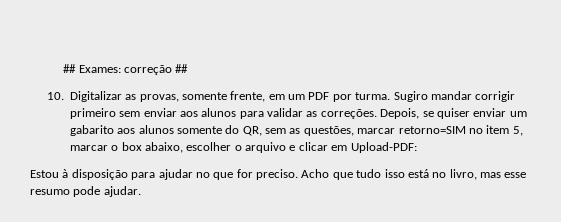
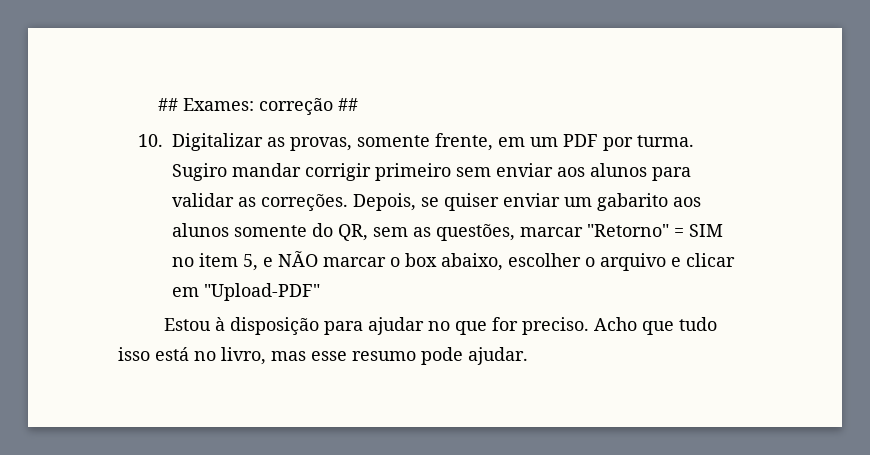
- Depois, se quiser enviar um gabarito aos alunos somente do QR, sem as questões, marcar retorno=SIM no item 5, marcar o box abaixo, escolher o arquivo e clicar em Upload-PDF:
+ Depois, se quiser enviar um gabarito aos alunos somente do QR, sem as questões, marcar "Retorno" = SIM no item 5, e NÃO marcar o box abaixo, escolher o arquivo e clicar em "Upload-PDF"

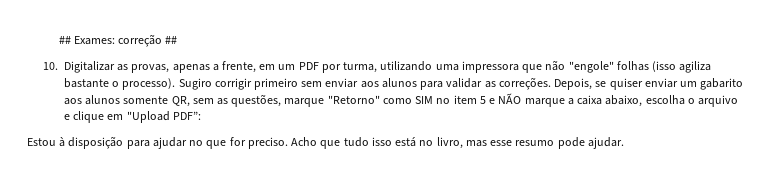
- 10. Digitalizar as provas, somente frente, em um PDF por turma. Sugiro mandar corrigir primeiro sem enviar aos alunos para validar as correções.
+ 10. Digitalizar as provas, apenas a frente, em um PDF por turma, utilizando uma impressora que não "engole" folhas (isso agiliza bastante o processo). Sugiro corrigir primeiro sem enviar aos alunos para validar as correções.
- Depois, se quiser enviar um gabarito aos alunos somente do QR, sem as questões, marcar "Retorno" = SIM no item 5, e NÃO marcar o box abaixo, escolher o arquivo e clicar em "Upload-PDF"
+ Depois, se quiser enviar um gabarito aos alunos somente QR, sem as questões, marque "Retorno" como SIM no item 5 e NÃO marque a caixa abaixo, escolha o arquivo e clique em "Upload PDF”:

